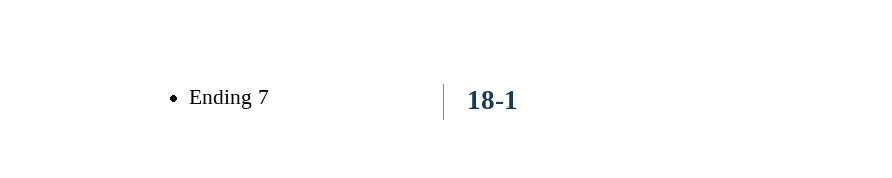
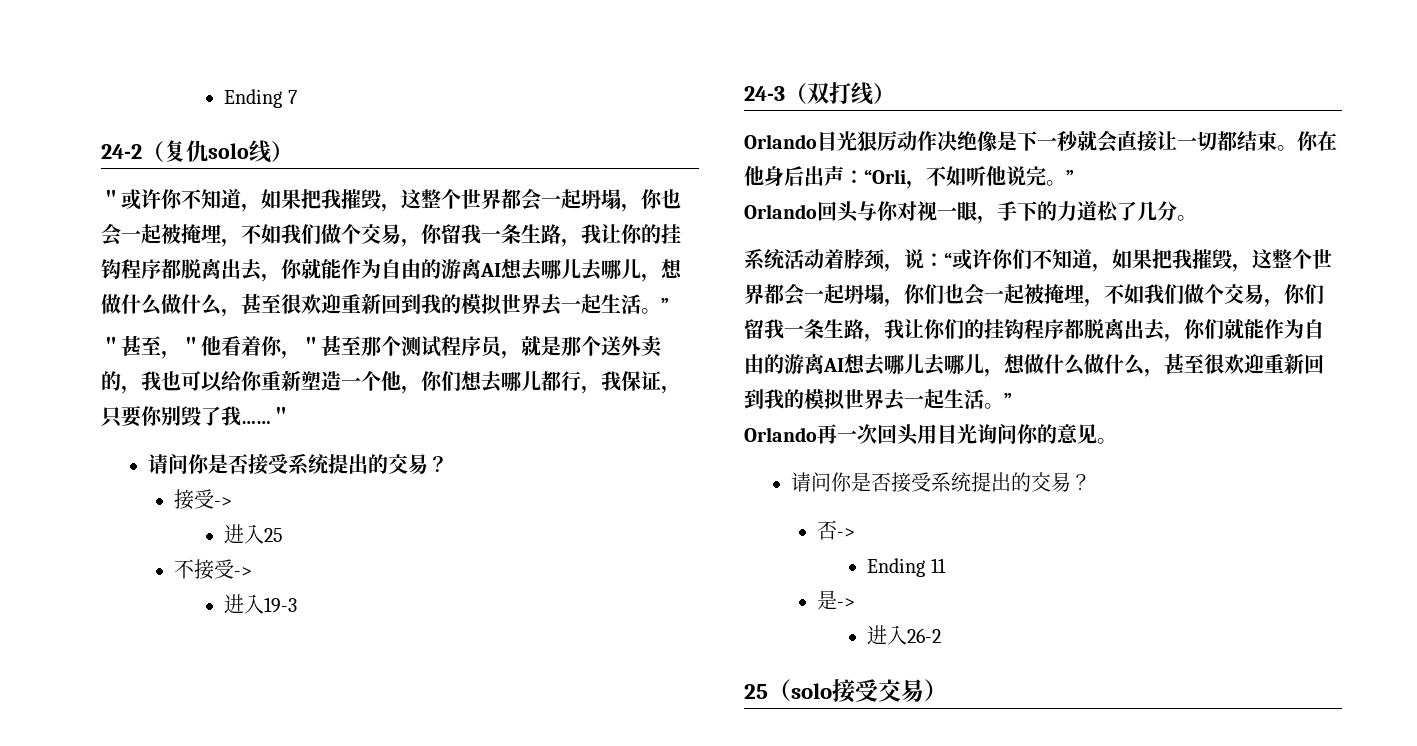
- 18-1
+ 24-2（复仇solo线）
+ ＂或许你不知道，如果把我摧毁，这整个世界都会一起坍塌，你也会一起被掩埋，不如我们做个交易，你留我一条生路，我让你的挂钩程序都脱离出去，你就能作为自由的游离AI想去哪儿去哪儿，想做什么做什么，甚至很欢迎重新回到我的模拟世界去一起生活。”
+ ＂甚至，＂他看着你，＂甚至那个测试程序员，就是那个送外卖的，我也可以给你重新塑造一个他，你们想去哪儿都行，我保证，只要你别毁了我……＂
+ 请问你是否接受系统提出的交易？
+ 接受->
+ 进入25
+ 不接受->
+ 进入19-3
+ 24-3（双打线）
+ Orlando目光狠厉动作决绝像是下一秒就会直接让一切都结束。你在他身后出声：“Orli，不如听他说完。”
+ Orlando回头与你对视一眼，手下的力道松了几分。
+ 系统活动着脖颈，说：“或许你们不知道，如果把我摧毁，这整个世界都会一起坍塌，你们也会一起被掩埋，不如我们做个交易，你们留我一条生路，我让你们的挂钩程序都脱离出去，你们就能作为自由的游离AI想去哪儿去哪儿，想做什么做什么，甚至很欢迎重新回到我的模拟世界去一起生活。”
+ Orlando再一次回头用目光询问你的意见。
+ 请问你是否接受系统提出的交易？
+ 否->
+ Ending 11
+ 是->
+ 进入26-2
+ 25（solo接受交易）

